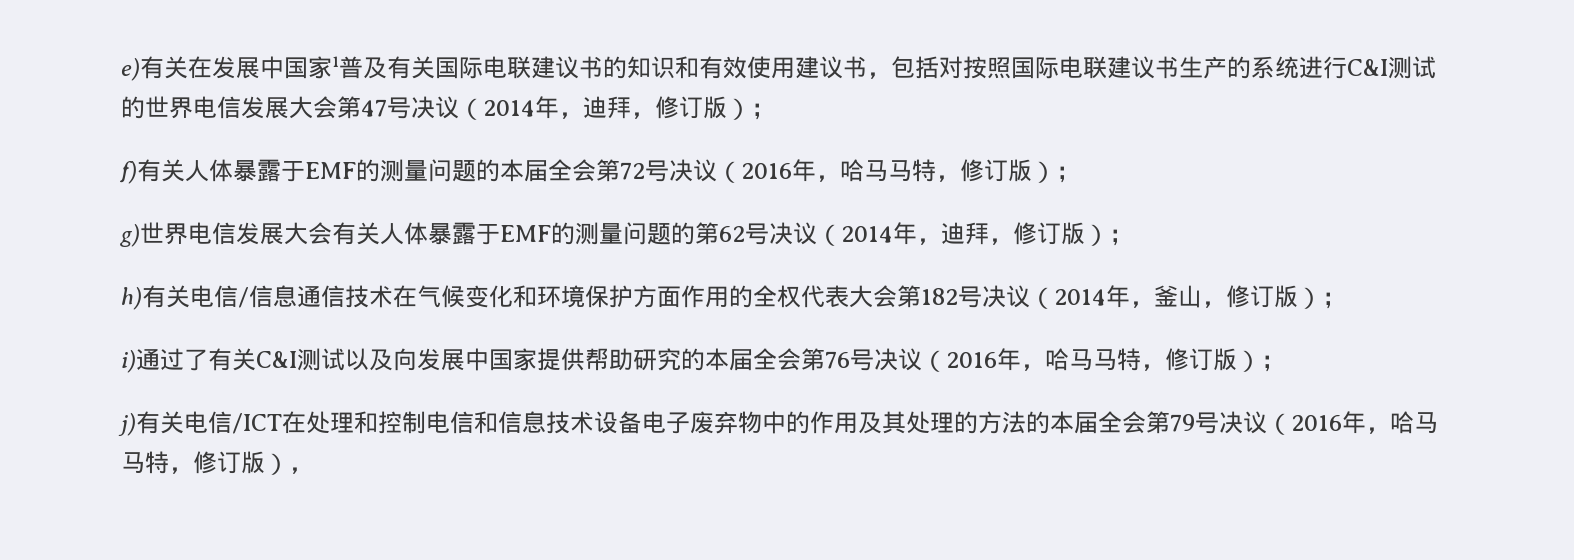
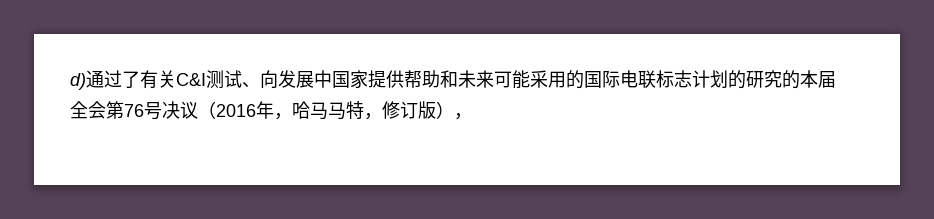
- e)有关在发展中国家1普及有关国际电联建议书的知识和有效使用建议书，包括对按照国际电联建议书生产的系统进行C&I测试的世界电信发展大会第47号决议（2014年，迪拜，修订版）；
- f)有关人体暴露于EMF的测量问题的本届全会第72号决议（2016年，哈马马特，修订版）；
- g)世界电信发展大会有关人体暴露于EMF的测量问题的第62号决议（2014年，迪拜，修订版）；
- h)有关电信/信息通信技术在气候变化和环境保护方面作用的全权代表大会第182号决议（2014年，釜山，修订版）；
- i)通过了有关C&I测试以及向发展中国家提供帮助研究的本届全会第76号决议（2016年，哈马马特，修订版）；
- j)有关电信/ICT在处理和控制电信和信息技术设备电子废弃物中的作用及其处理的方法的本届全会第79号决议（2016年，哈马马特，修订版），
+ d)通过了有关C&I测试、向发展中国家提供帮助和未来可能采用的国际电联标志计划的研究的本届全会第76号决议（2016年，哈马马特，修订版），

